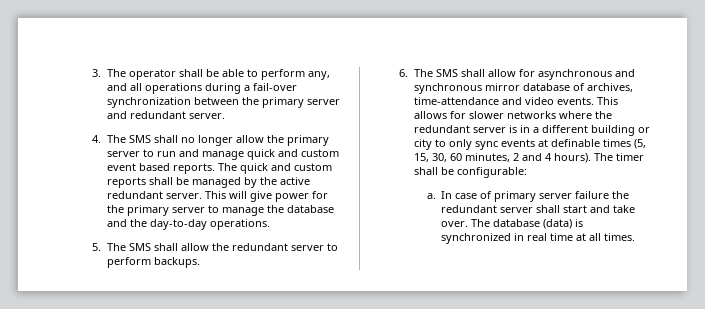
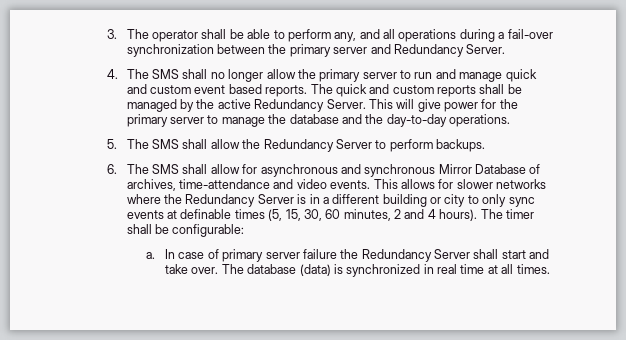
- 3. The operator shall be able to perform any, and all operations during a fail-over synchronization between the primary server and redundant server.
+ 3. The operator shall be able to perform any, and all operations during a fail-over synchronization between the primary server and Redundancy Server.
- The quick and custom reports shall be managed by the active redundant server.
+ The quick and custom reports shall be managed by the active Redundancy Server.
- 5. The SMS shall allow the redundant server to perform backups.
+ 5. The SMS shall allow the Redundancy Server to perform backups.
- 6. The SMS shall allow for asynchronous and synchronous mirror database of archives, time-attendance and video events.
+ 6. The SMS shall allow for asynchronous and synchronous Mirror Database of archives, time-attendance and video events.
- This allows for slower networks where the redundant server is in a different building or city to only sync events at definable times (5, 15, 30, 60 minutes, 2 and 4 hours).
+ This allows for slower networks where the Redundancy Server is in a different building or city to only sync events at definable times (5, 15, 30, 60 minutes, 2 and 4 hours).
- In case of primary server failure the redundant server shall start and take over.
+ In case of primary server failure the Redundancy Server shall start and take over.

